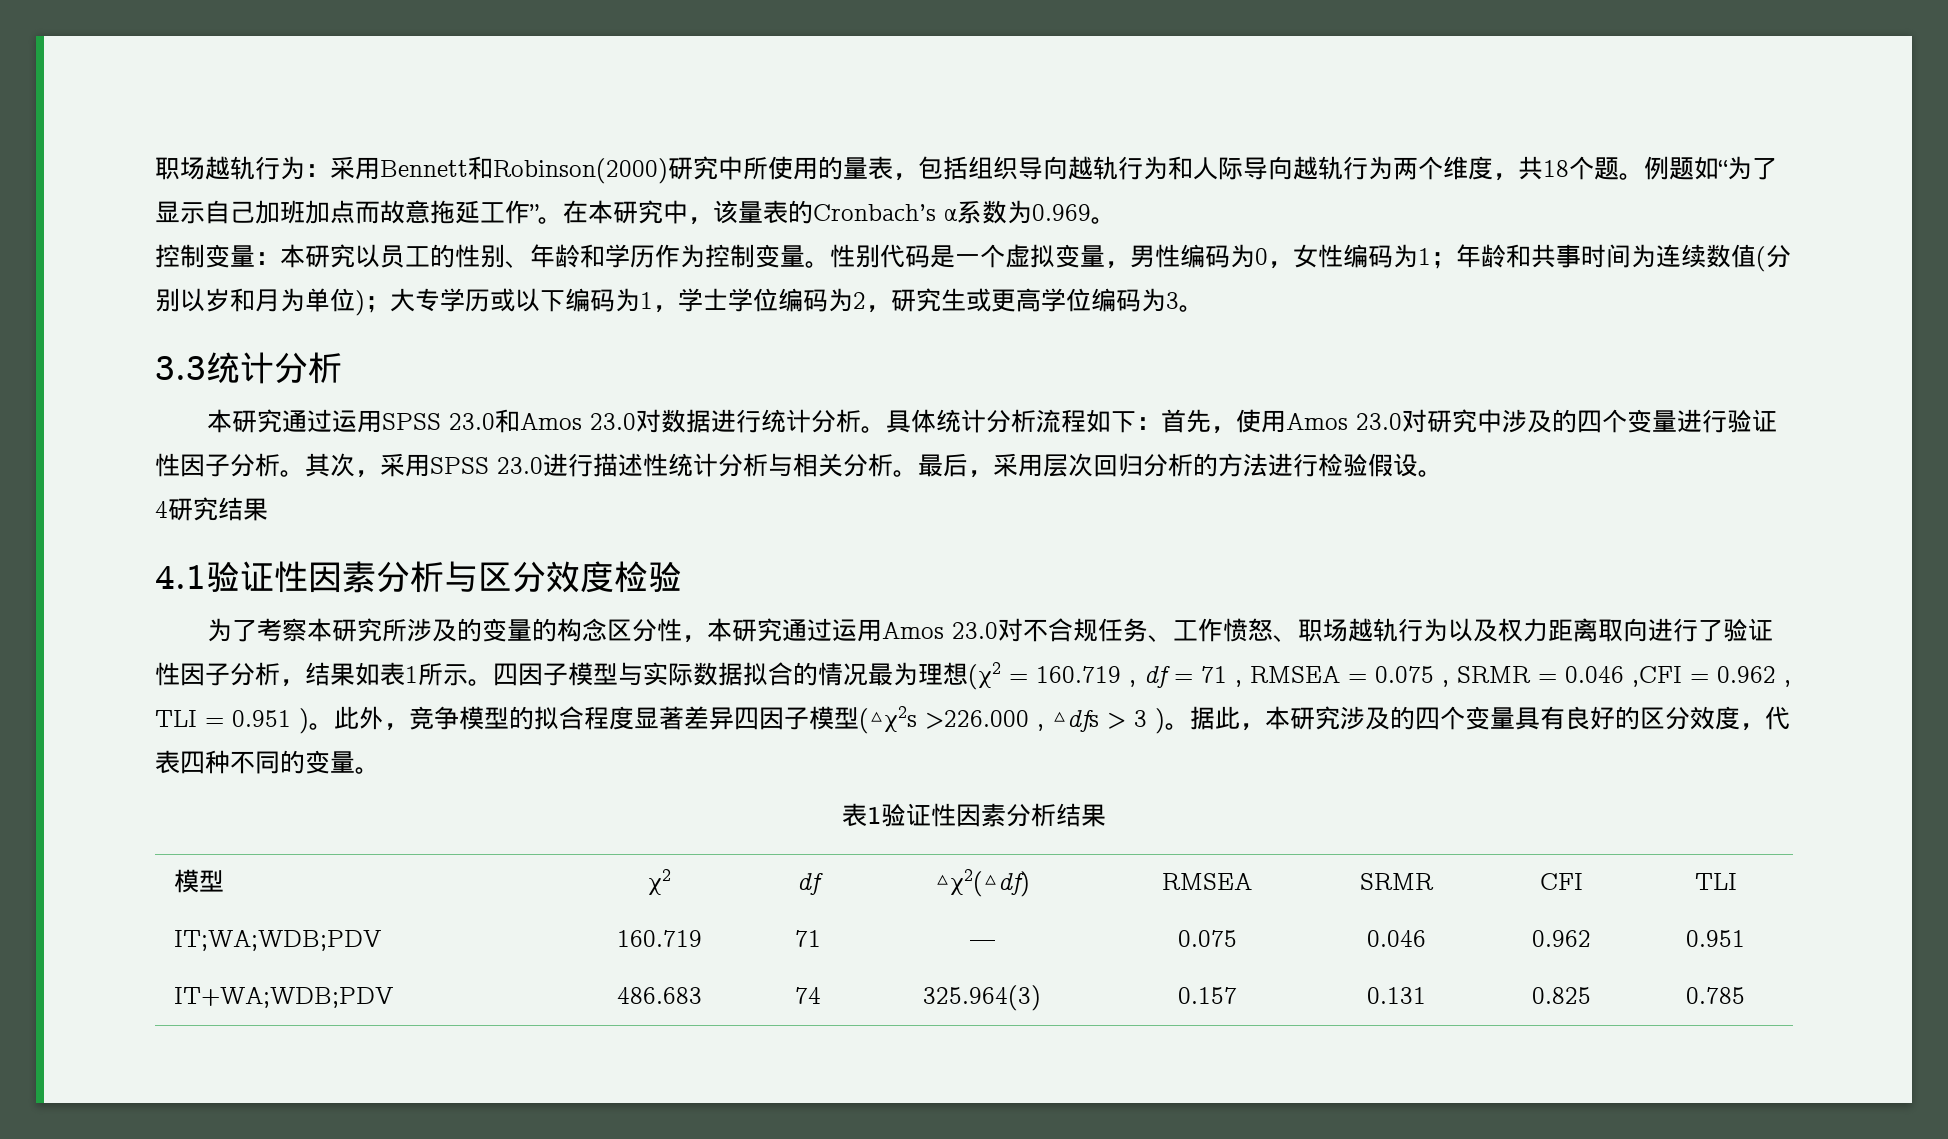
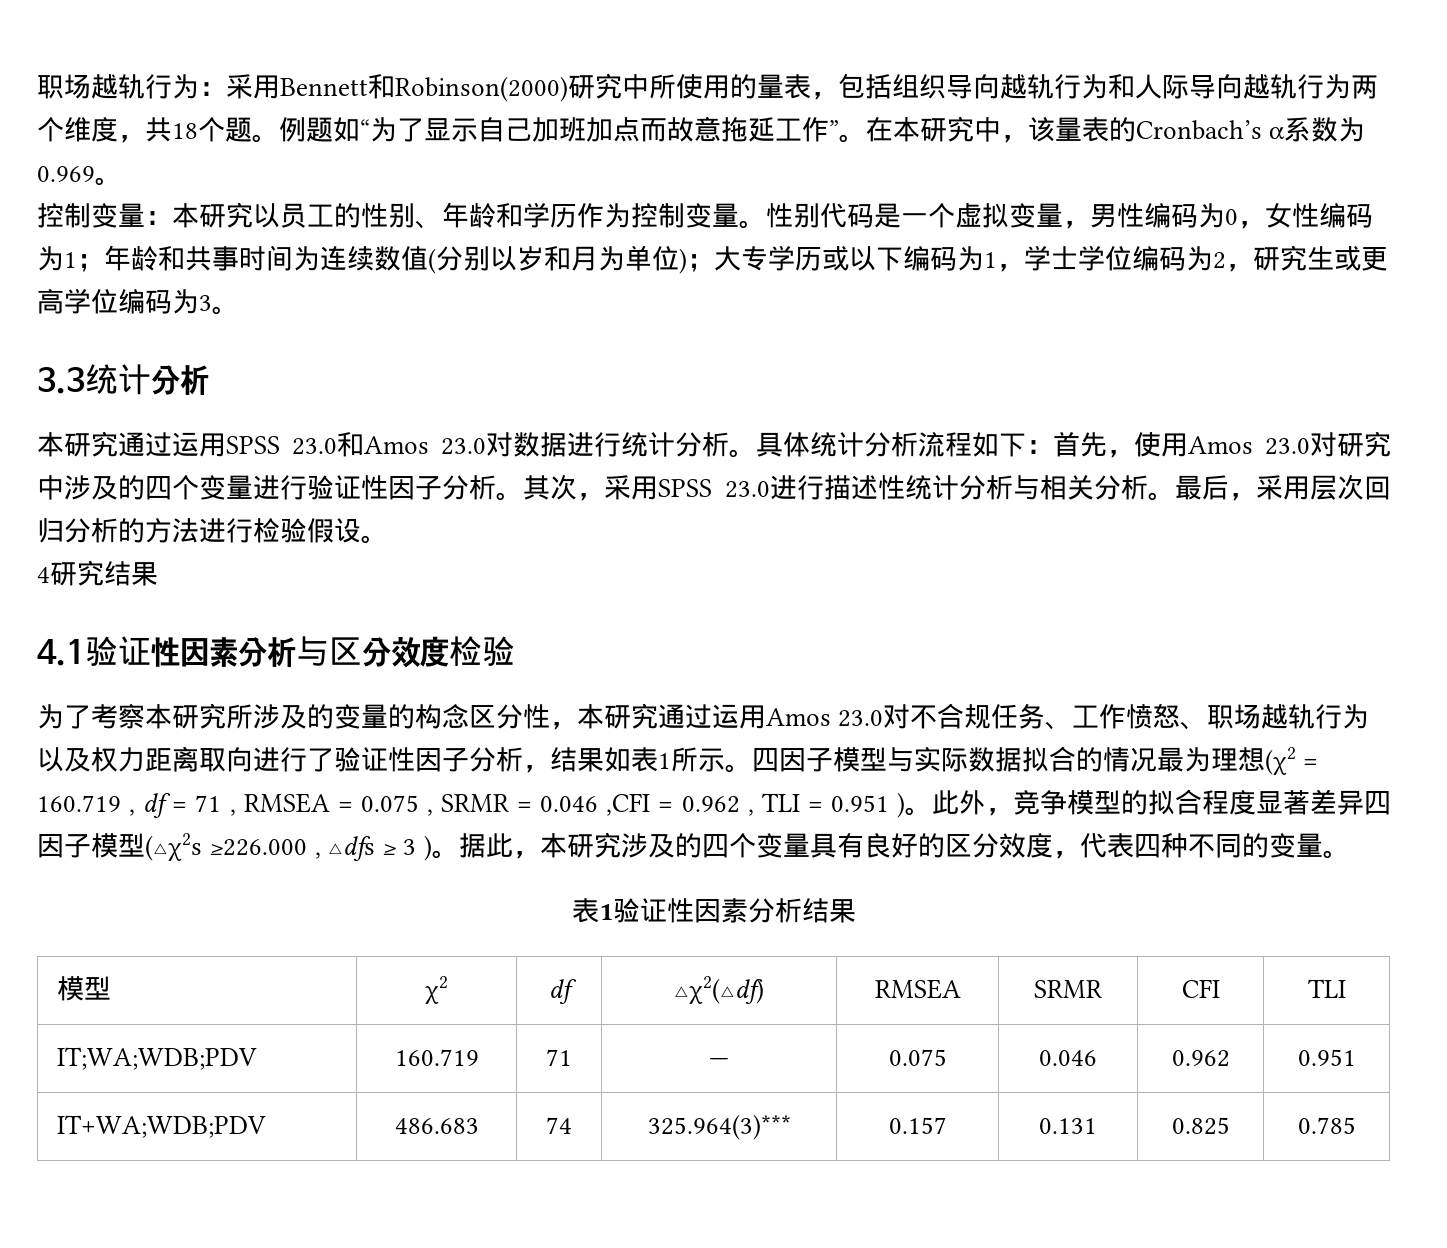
- 此外，竞争模型的拟合程度显著差异四因子模型(△χ2s >226.000 , △dfs > 3 )。
+ 此外，竞争模型的拟合程度显著差异四因子模型(△χ2s ≥226.000 , △dfs ≥ 3 )。
- IT+WA;WDB;PDV | 486.683 | 74 | 325.964(3) | 0.157 | 0.131 | 0.825 | 0.785
+ IT+WA;WDB;PDV | 486.683 | 74 | 325.964(3)*** | 0.157 | 0.131 | 0.825 | 0.785

